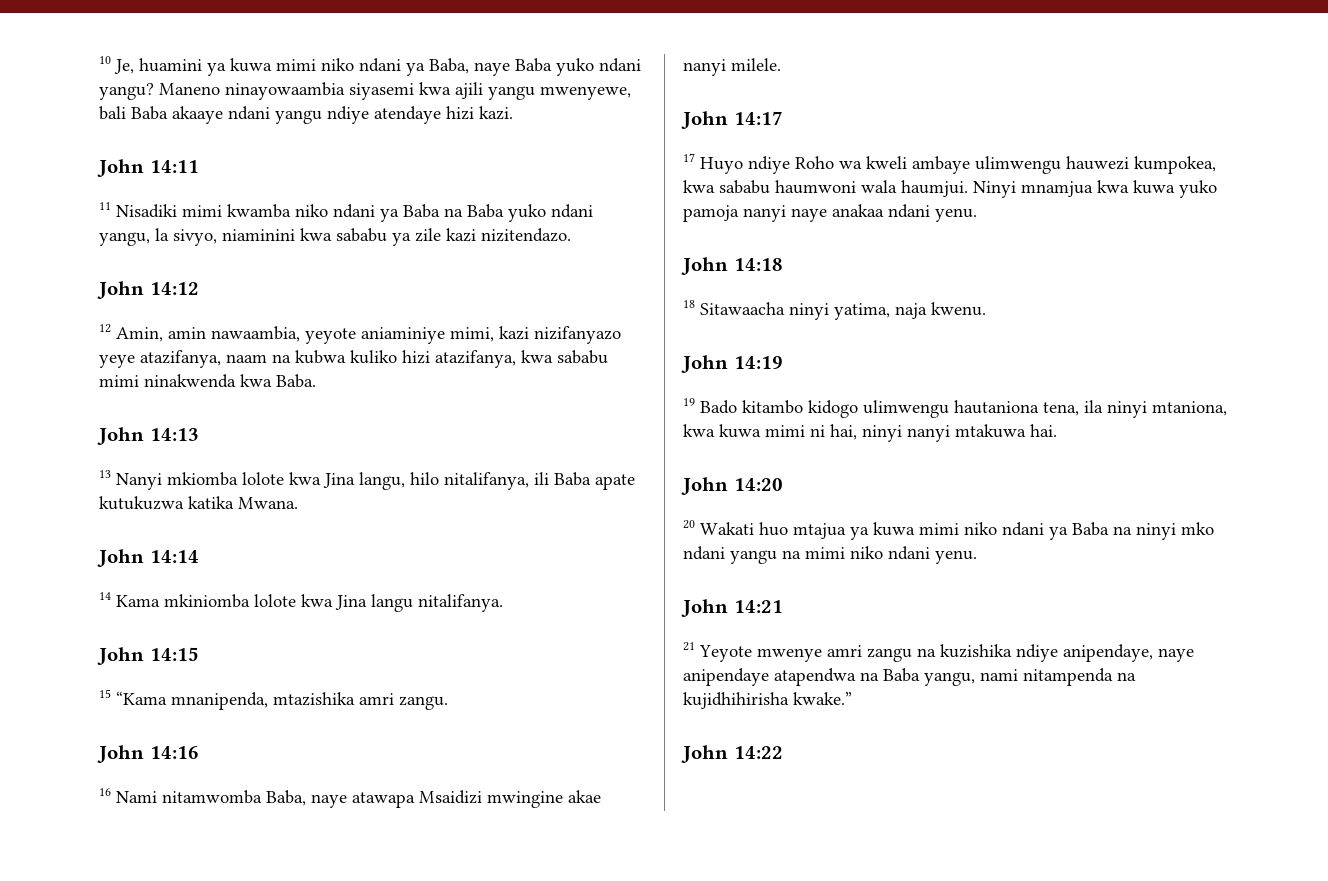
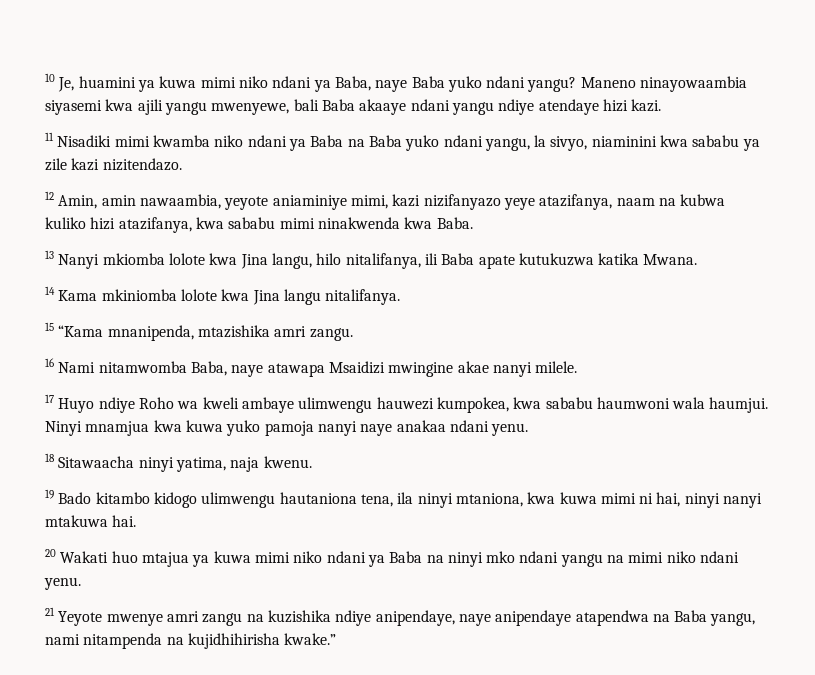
- John 14:11
- John 14:12
- John 14:13
- John 14:14
- John 14:15
- John 14:16
- John 14:17
- John 14:18
- John 14:19
- John 14:20
- John 14:21
- John 14:22

